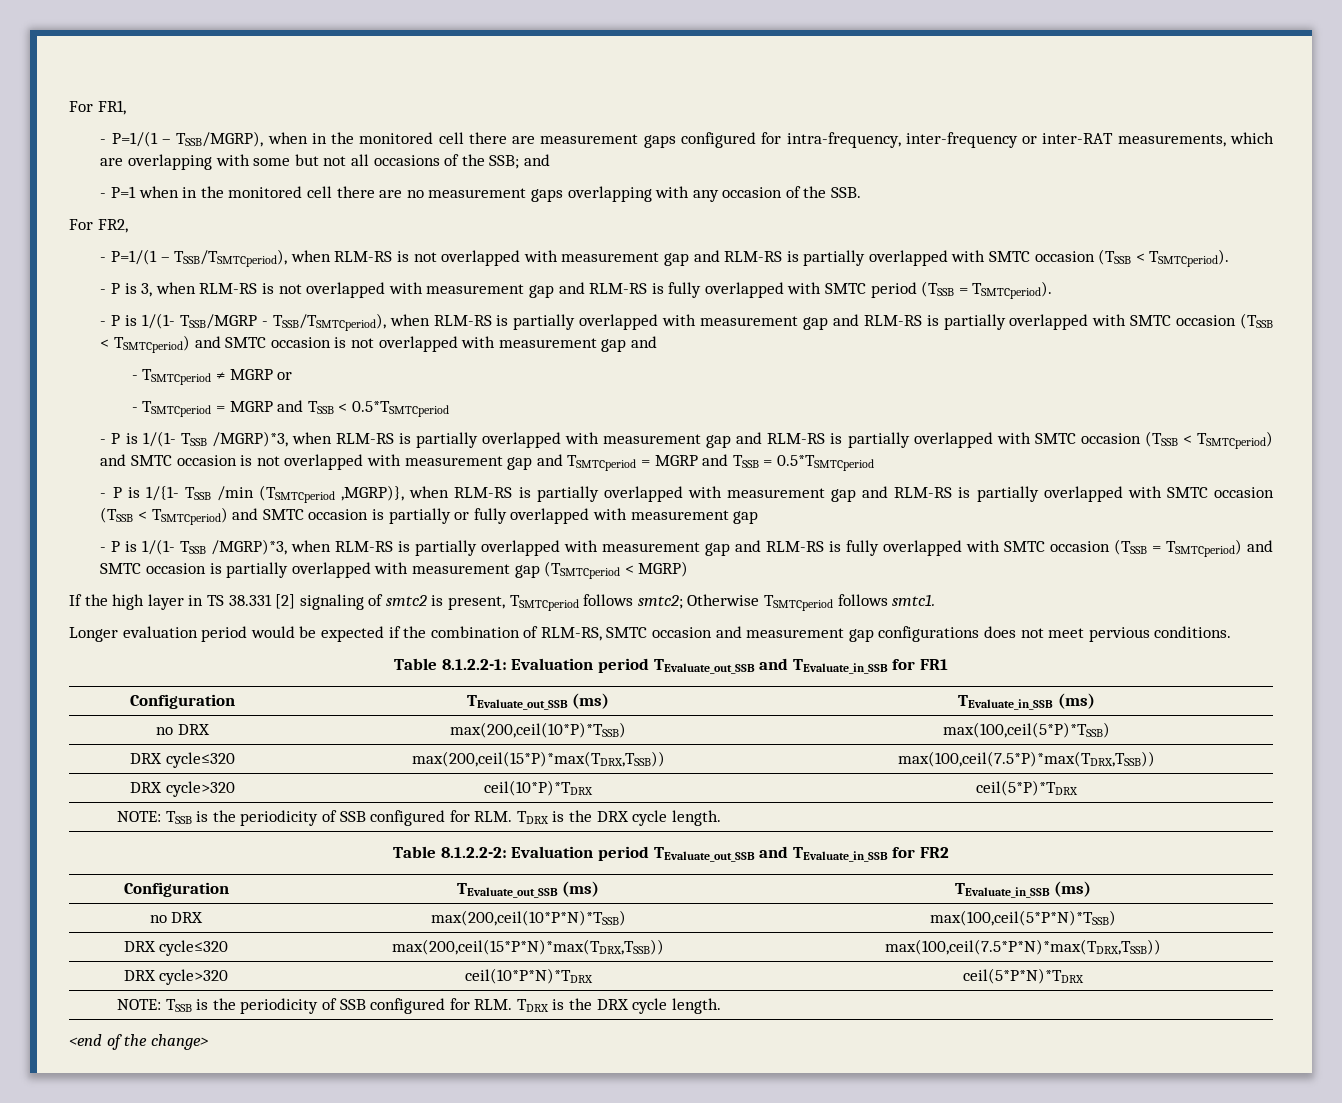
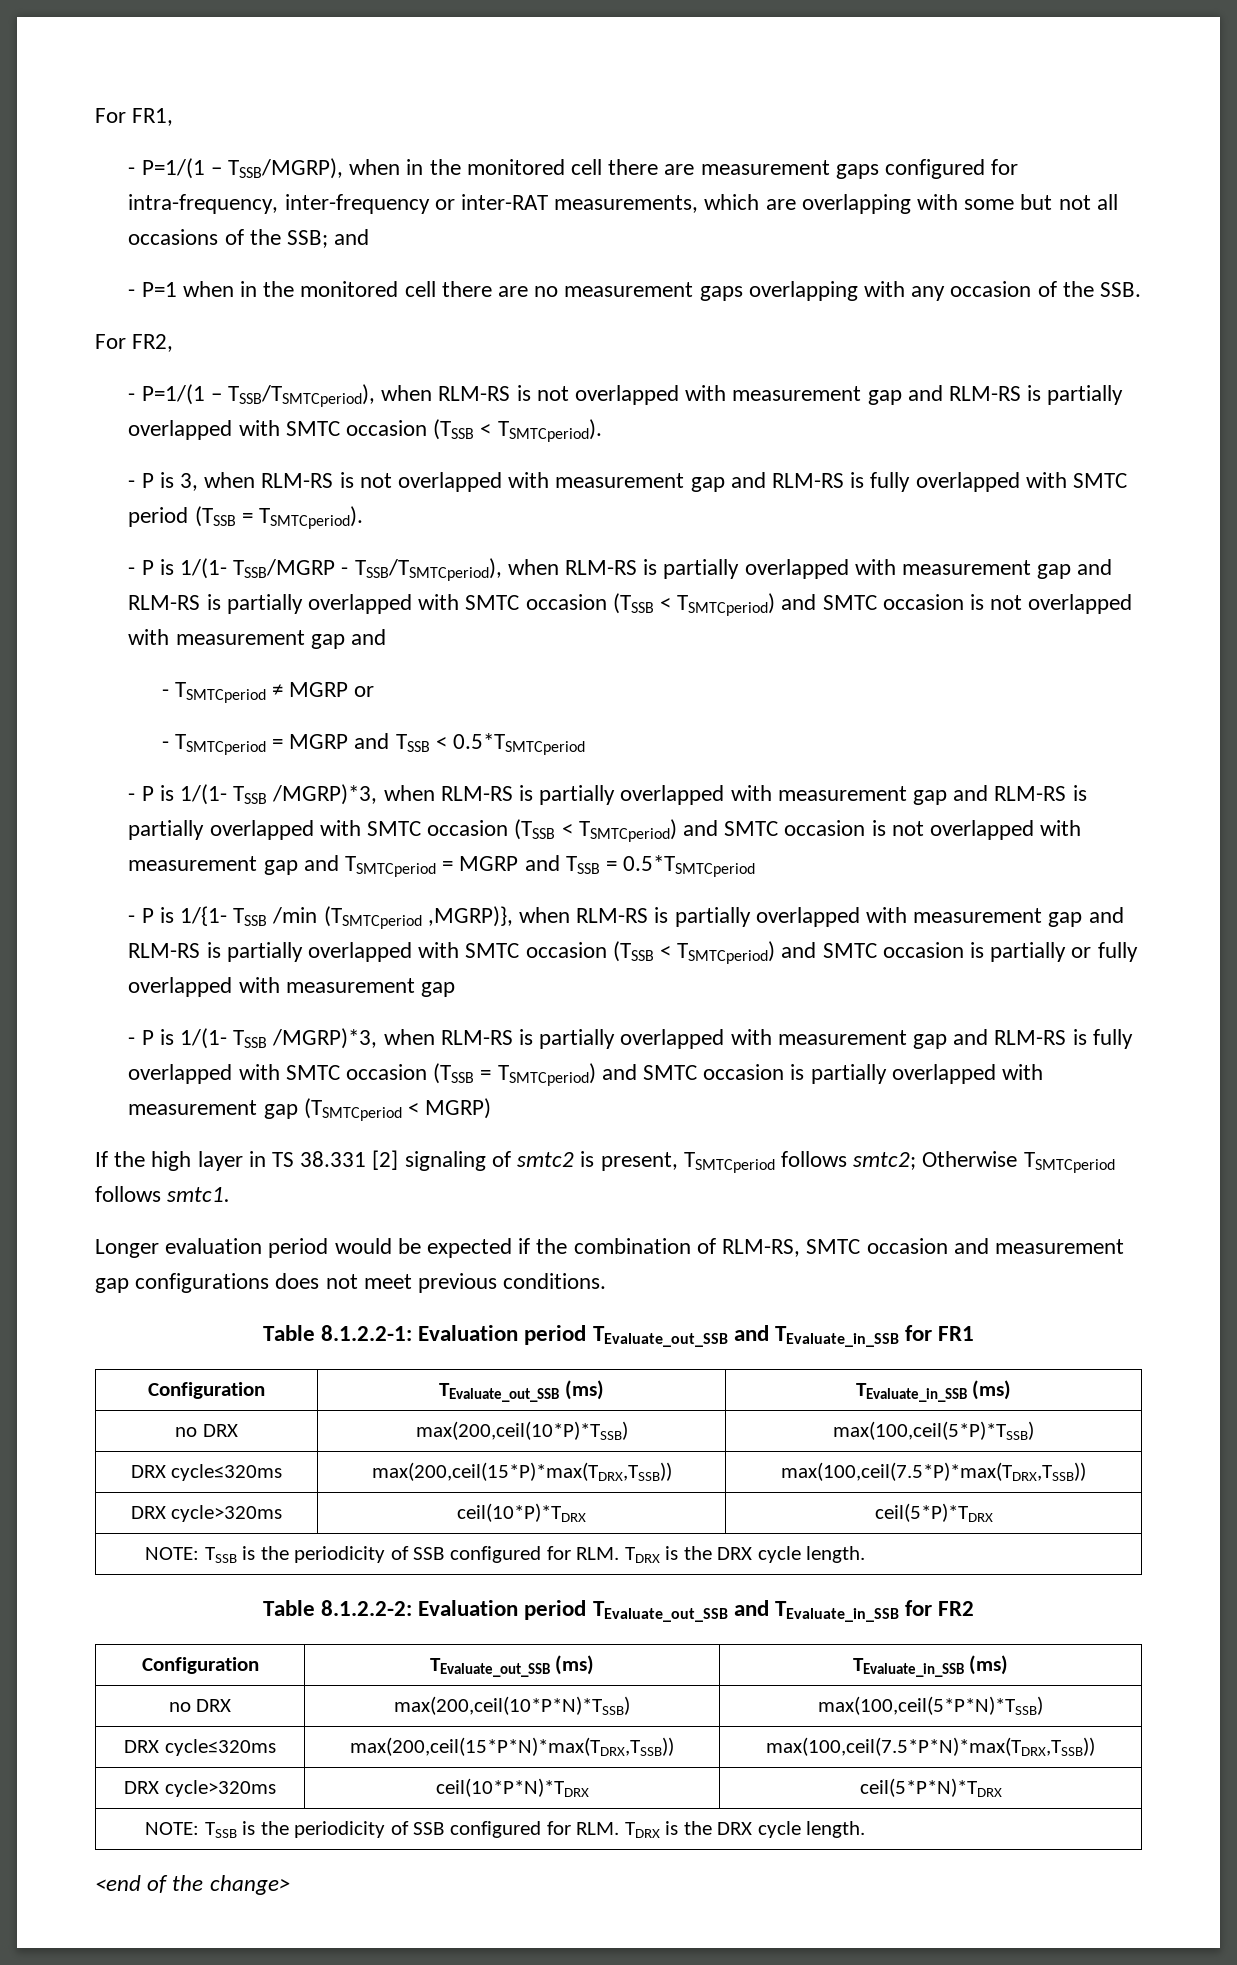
- Longer evaluation period would be expected if the combination of RLM-RS, SMTC occasion and measurement gap configurations does not meet pervious conditions.
+ Longer evaluation period would be expected if the combination of RLM-RS, SMTC occasion and measurement gap configurations does not meet previous conditions.
- DRX cycle≤320 | max(200,ceil(15*P)*max(TDRX,TSSB)) | max(100,ceil(7.5*P)*max(TDRX,TSSB))
+ DRX cycle≤320ms | max(200,ceil(15*P)*max(TDRX,TSSB)) | max(100,ceil(7.5*P)*max(TDRX,TSSB))
- DRX cycle>320 | ceil(10*P)*TDRX | ceil(5*P)*TDRX
+ DRX cycle>320ms | ceil(10*P)*TDRX | ceil(5*P)*TDRX
- DRX cycle≤320 | max(200,ceil(15*P*N)*max(TDRX,TSSB)) | max(100,ceil(7.5*P*N)*max(TDRX,TSSB))
+ DRX cycle≤320ms | max(200,ceil(15*P*N)*max(TDRX,TSSB)) | max(100,ceil(7.5*P*N)*max(TDRX,TSSB))
- DRX cycle>320 | ceil(10*P*N)*TDRX | ceil(5*P*N)*TDRX
+ DRX cycle>320ms | ceil(10*P*N)*TDRX | ceil(5*P*N)*TDRX

